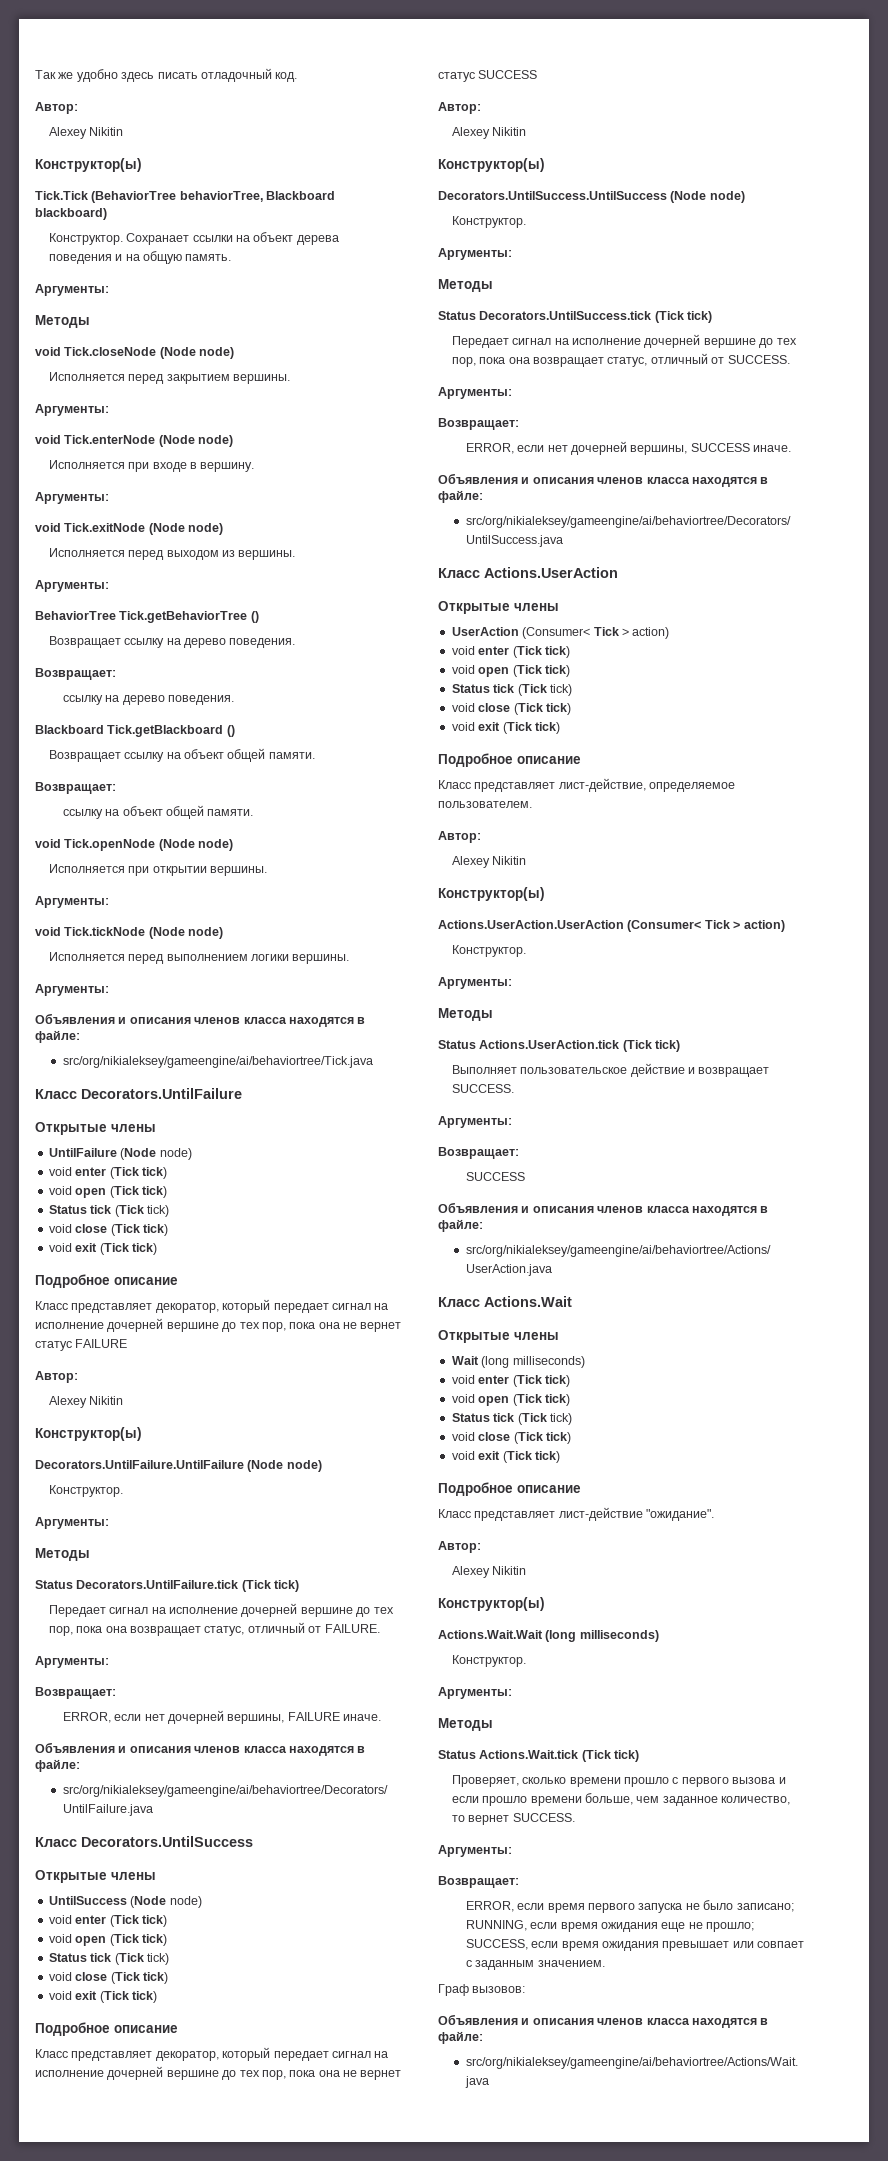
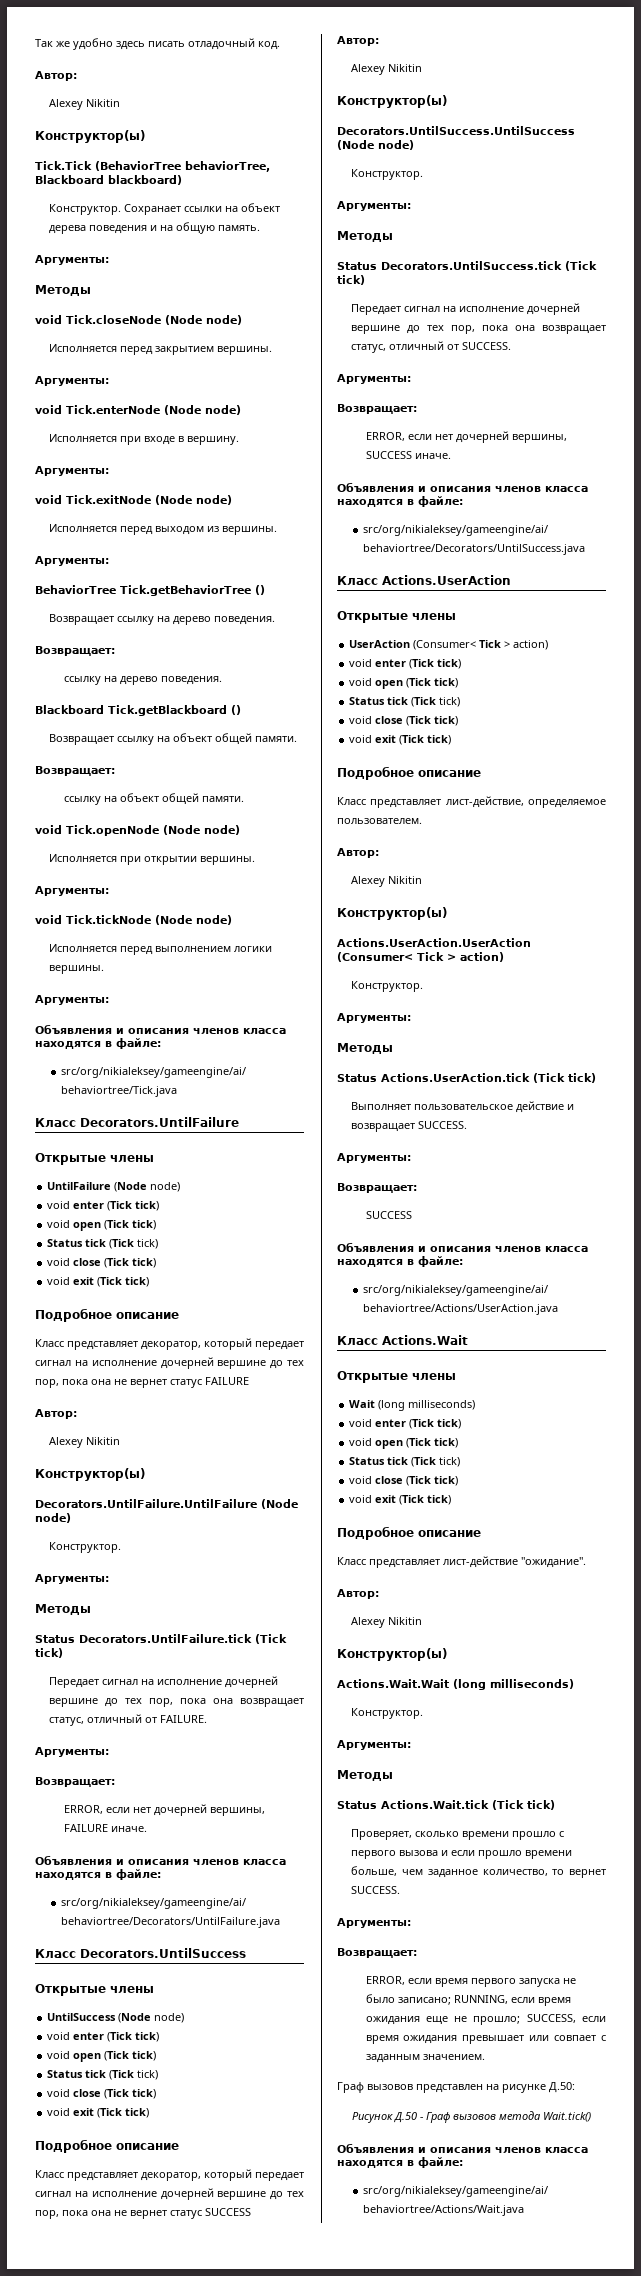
- Граф вызовов:
+ Граф вызовов представлен на рисунке Д.50:
+ Рисунок Д.50 - Граф вызовов метода Wait.tick()

